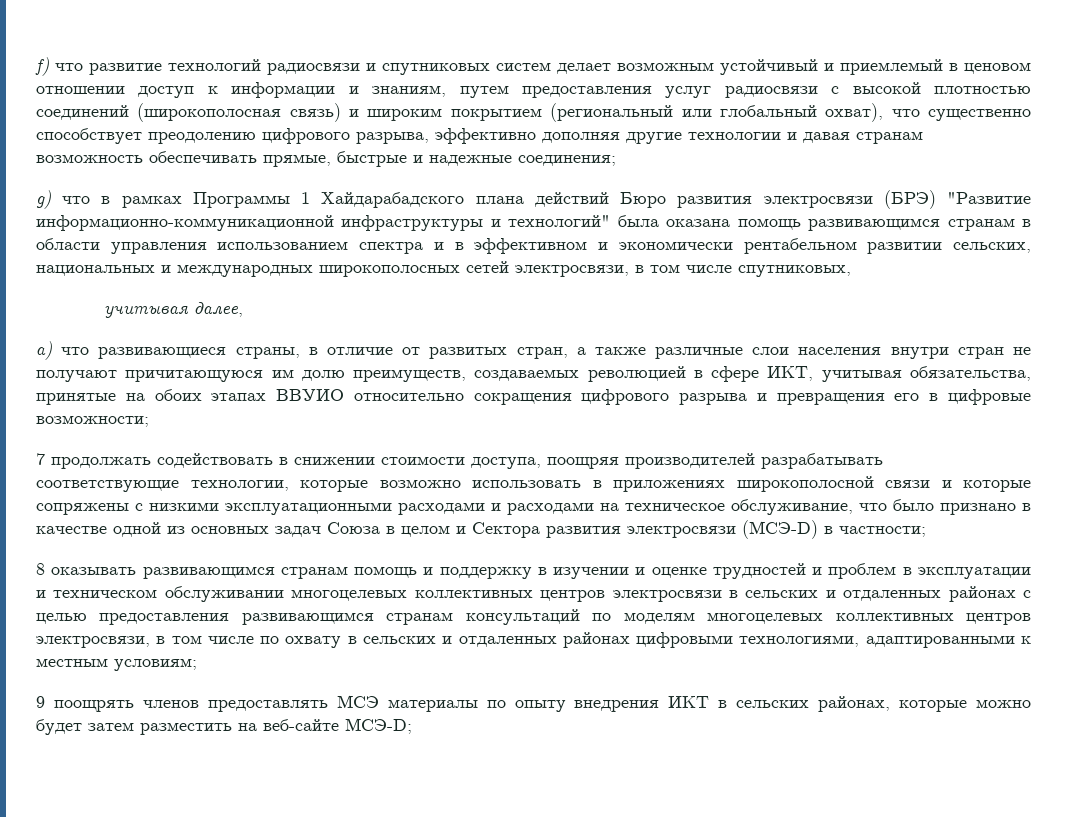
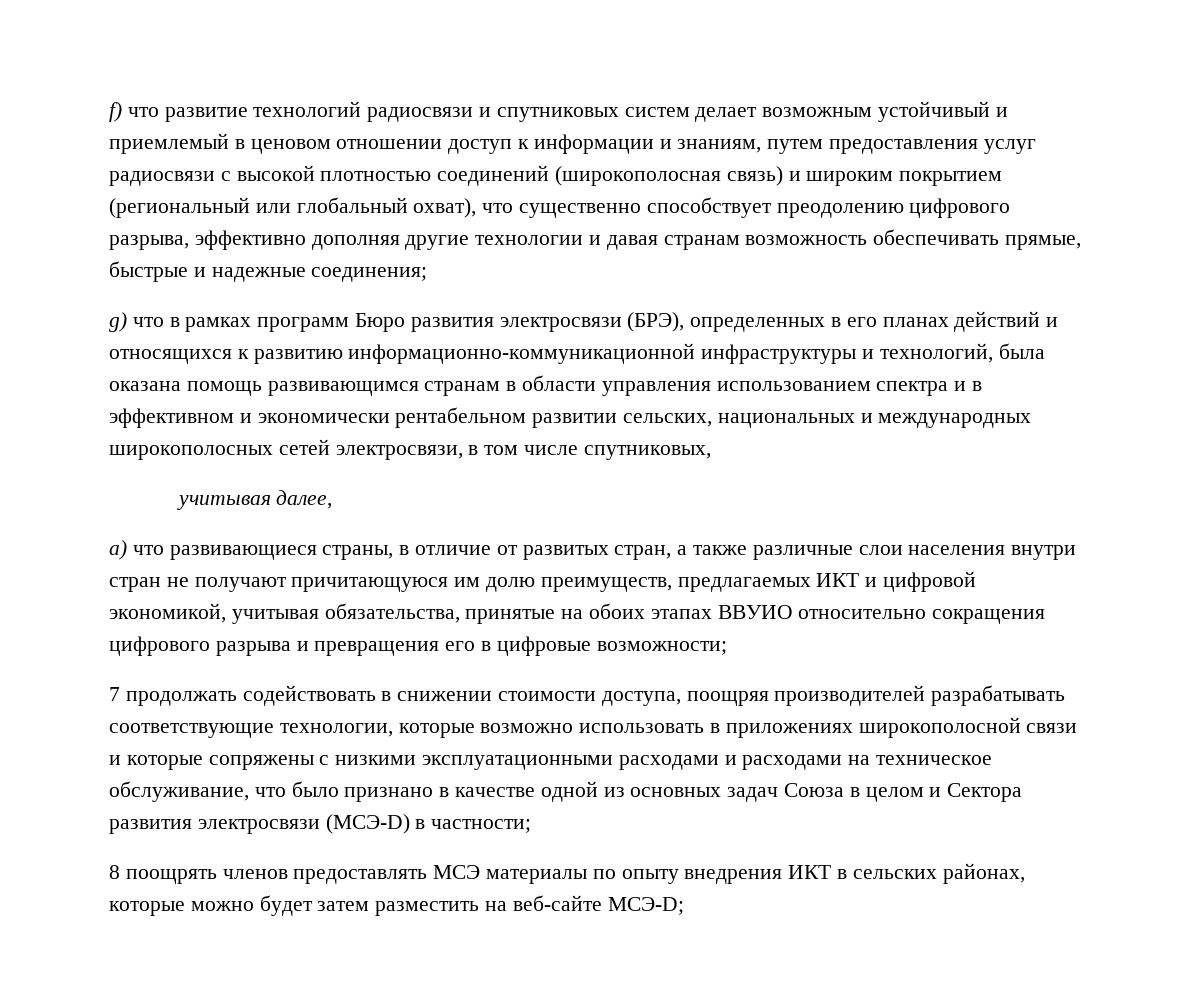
- g) что в рамках Программы 1 Хайдарабадского плана действий Бюро развития электросвязи (БРЭ) "Развитие информационно-коммуникационной инфраструктуры и технологий" была оказана помощь развивающимся странам в области управления использованием спектра и в эффективном и экономически рентабельном развитии сельских, национальных и международных широкополосных сетей электросвязи, в том числе спутниковых,
+ g) что в рамках программ Бюро развития электросвязи (БРЭ), определенных в его планах действий и относящихся к развитию информационно-коммуникационной инфраструктуры и технологий, была оказана помощь развивающимся странам в области управления использованием спектра и в эффективном и экономически рентабельном развитии сельских, национальных и международных широкополосных сетей электросвязи, в том числе спутниковых,
- а) что развивающиеся страны, в отличие от развитых стран, а также различные слои населения внутри стран не получают причитающуюся им долю преимуществ, создаваемых революцией в сфере ИКТ, учитывая обязательства, принятые на обоих этапах ВВУИО относительно сокращения цифрового разрыва и превращения его в цифровые возможности;
+ а) что развивающиеся страны, в отличие от развитых стран, а также различные слои населения внутри стран не получают причитающуюся им долю преимуществ, предлагаемых ИКТ и цифровой экономикой, учитывая обязательства, принятые на обоих этапах ВВУИО относительно сокращения цифрового разрыва и превращения его в цифровые возможности;
- 8 оказывать развивающимся странам помощь и поддержку в изучении и оценке трудностей и проблем в эксплуатации и техническом обслуживании многоцелевых коллективных центров электросвязи в сельских и отдаленных районах с целью предоставления развивающимся странам консультаций по моделям многоцелевых коллективных центров электросвязи, в том числе по охвату в сельских и отдаленных районах цифровыми технологиями, адаптированными к местным условиям;
- 9 поощрять членов предоставлять МСЭ материалы по опыту внедрения ИКТ в сельских районах, которые можно будет затем разместить на веб-сайте МСЭ-D;
+ 8 поощрять членов предоставлять МСЭ материалы по опыту внедрения ИКТ в сельских районах, которые можно будет затем разместить на веб-сайте МСЭ-D;

